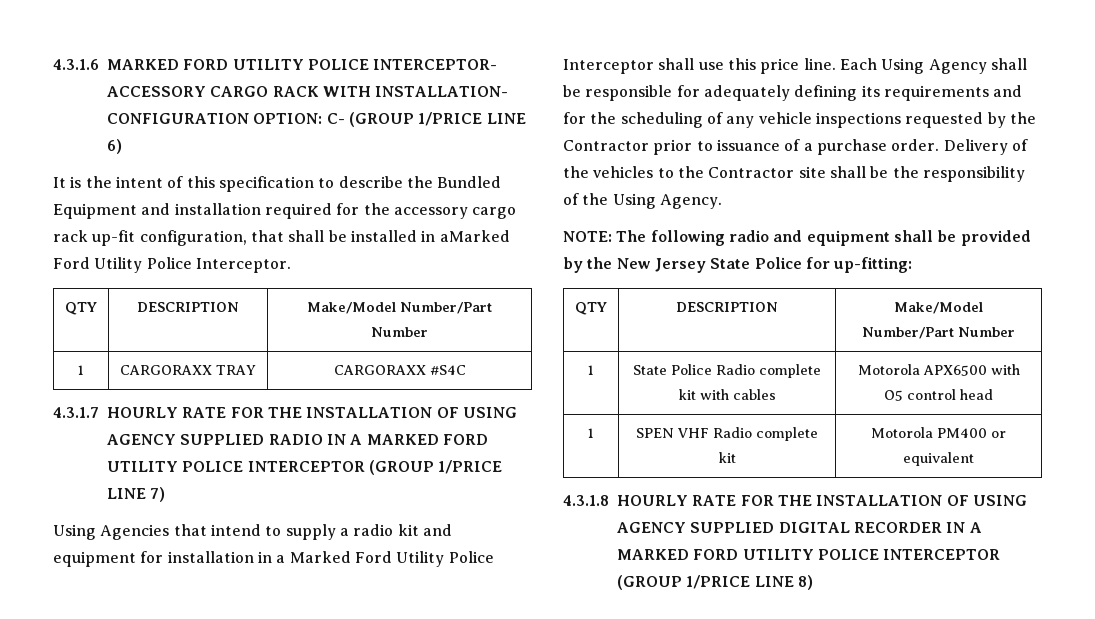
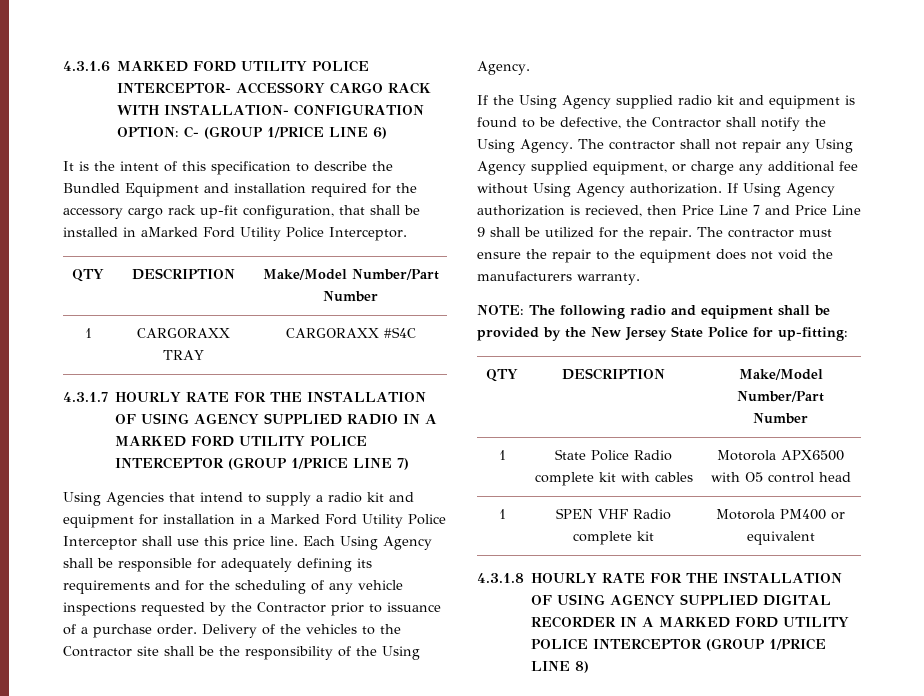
+ If the Using Agency supplied radio kit and equipment is found to be defective, the Contractor shall notify the Using Agency. The contractor shall not repair any Using Agency supplied equipment, or charge any additional fee without Using Agency authorization. If Using Agency authorization is recieved, then Price Line 7 and Price Line 9 shall be utilized for the repair. The contractor must ensure the repair to the equipment does not void the manufacturers warranty.

